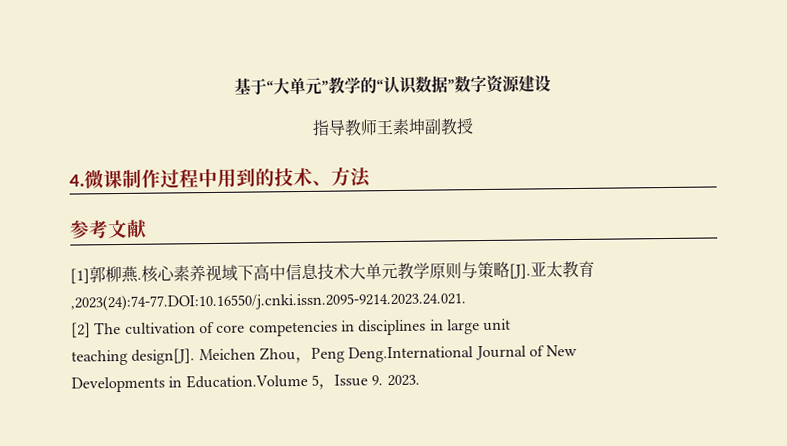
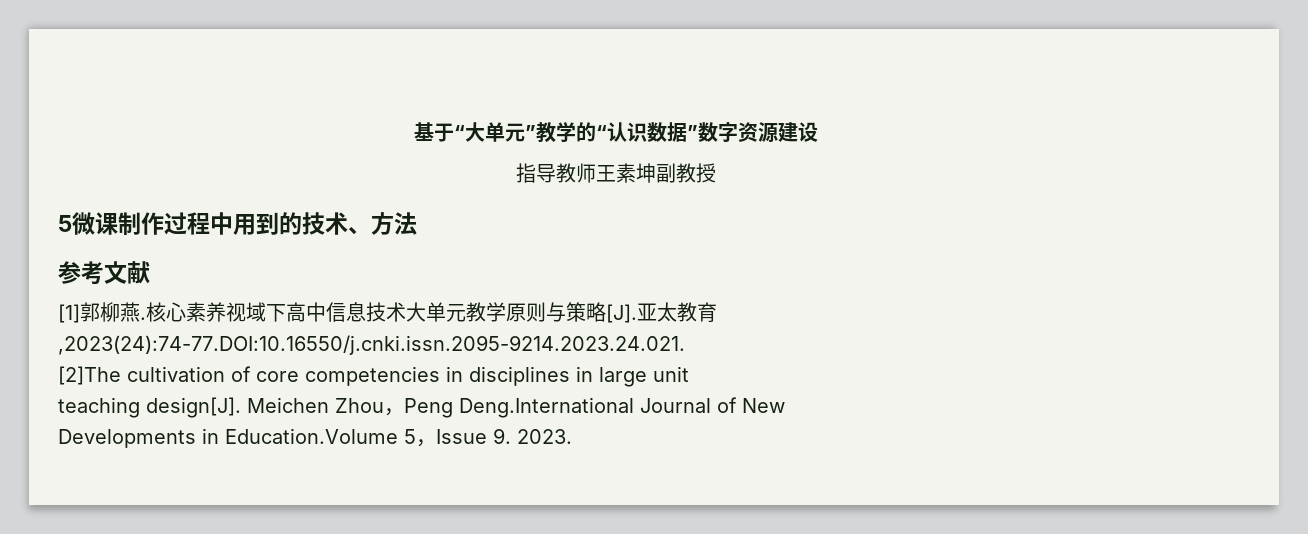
- 4.微课制作过程中用到的技术、方法
+ 5微课制作过程中用到的技术、方法
- [2] The cultivation of core competencies in disciplines in large unit
+ [2]The cultivation of core competencies in disciplines in large unit

